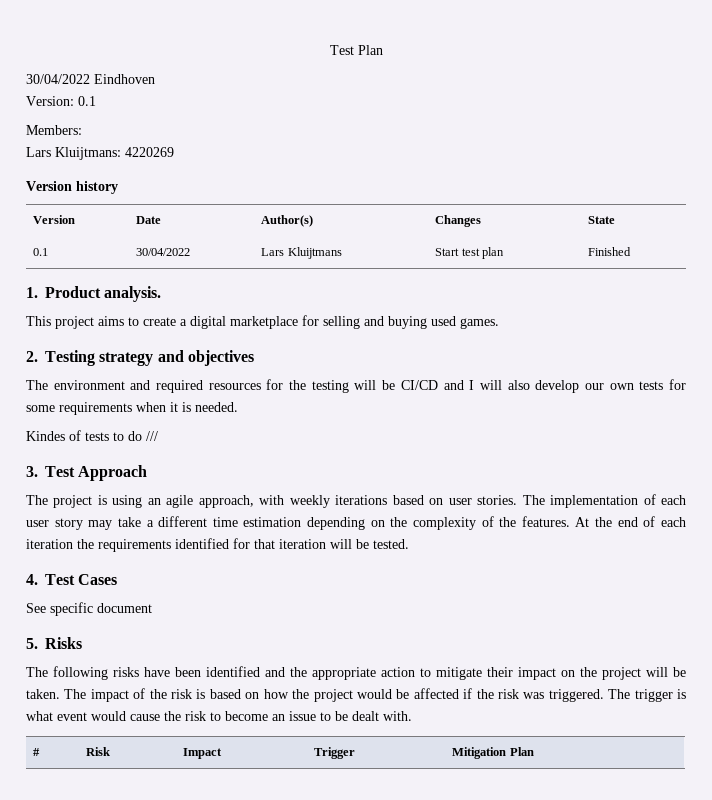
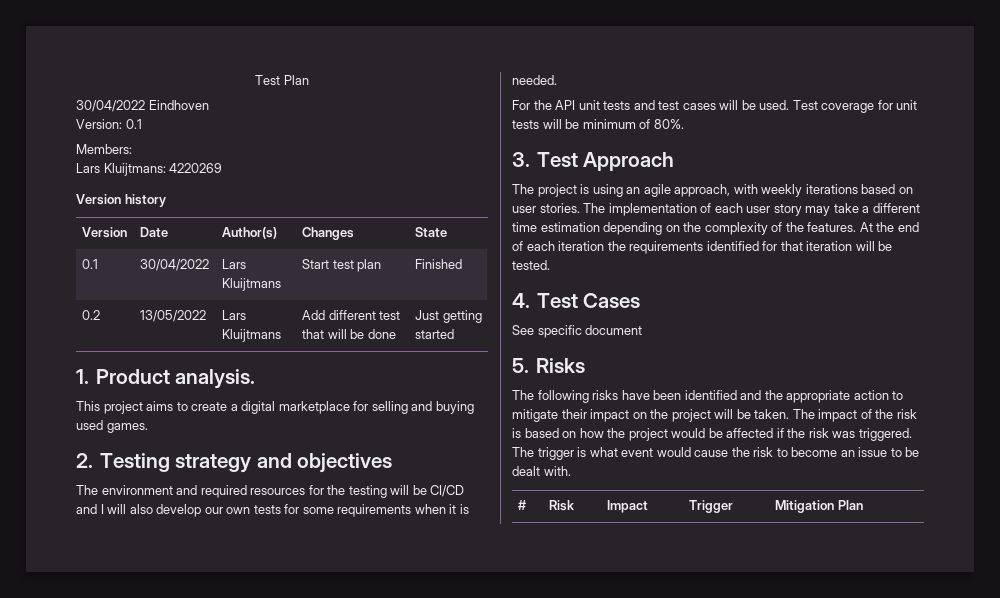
+ 0.2 | 13/05/2022 | Lars Kluijtmans | Add different test that will be done | Just getting started
- Kindes of tests to do ///
+ For the API unit tests and test cases will be used. Test coverage for unit tests will be minimum of 80%.

